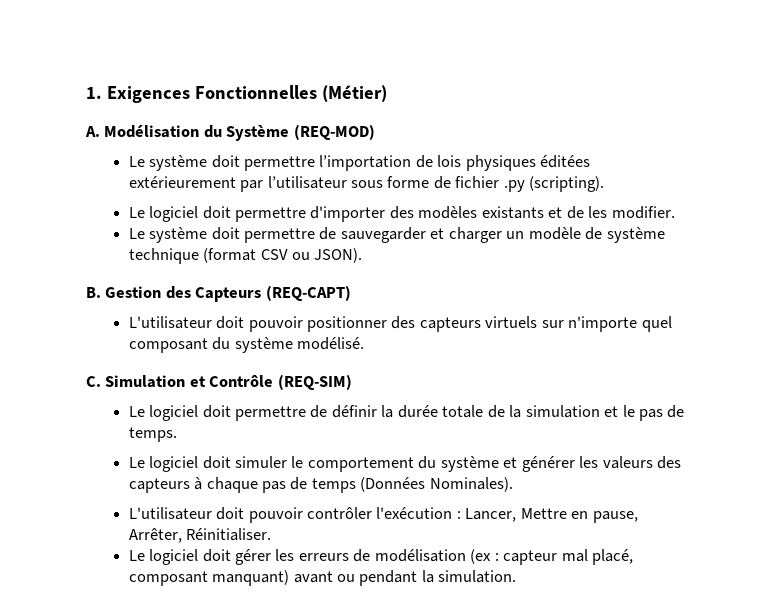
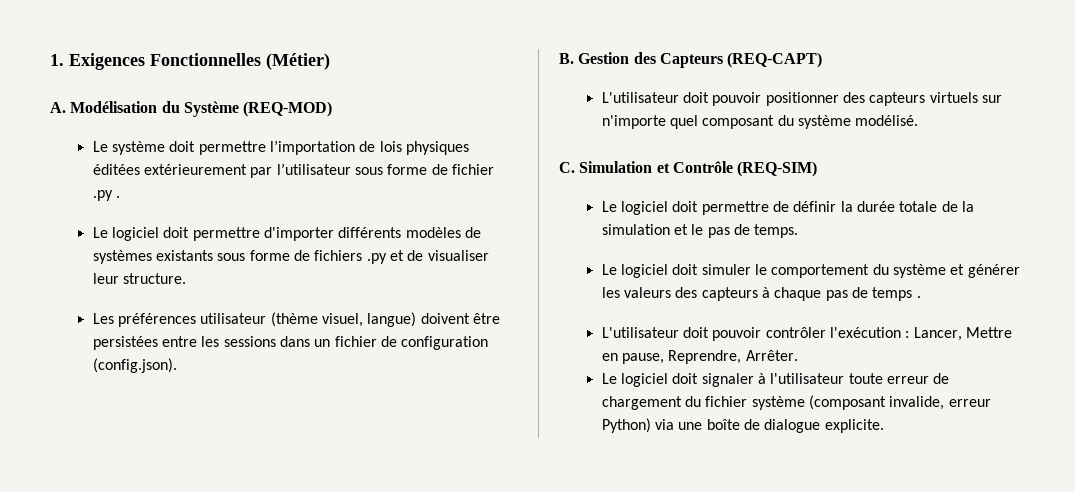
- Le système doit permettre l’importation de lois physiques éditées extérieurement par l’utilisateur sous forme de fichier .py (scripting).
+ Le système doit permettre l’importation de lois physiques éditées extérieurement par l’utilisateur sous forme de fichier .py .
- Le logiciel doit permettre d'importer des modèles existants et de les modifier.
- Le système doit permettre de sauvegarder et charger un modèle de système technique (format CSV ou JSON).
+ Le logiciel doit permettre d'importer différents modèles de systèmes existants sous forme de fichiers .py et de visualiser leur structure.
+ Les préférences utilisateur (thème visuel, langue) doivent être persistées entre les sessions dans un fichier de configuration (config.json).
- Le logiciel doit simuler le comportement du système et générer les valeurs des capteurs à chaque pas de temps (Données Nominales).
+ Le logiciel doit simuler le comportement du système et générer les valeurs des capteurs à chaque pas de temps .
- L'utilisateur doit pouvoir contrôler l'exécution : Lancer, Mettre en pause, Arrêter, Réinitialiser.
- Le logiciel doit gérer les erreurs de modélisation (ex : capteur mal placé, composant manquant) avant ou pendant la simulation.
+ L'utilisateur doit pouvoir contrôler l'exécution : Lancer, Mettre en pause, Reprendre, Arrêter.
+ Le logiciel doit signaler à l'utilisateur toute erreur de chargement du fichier système (composant invalide, erreur Python) via une boîte de dialogue explicite.

